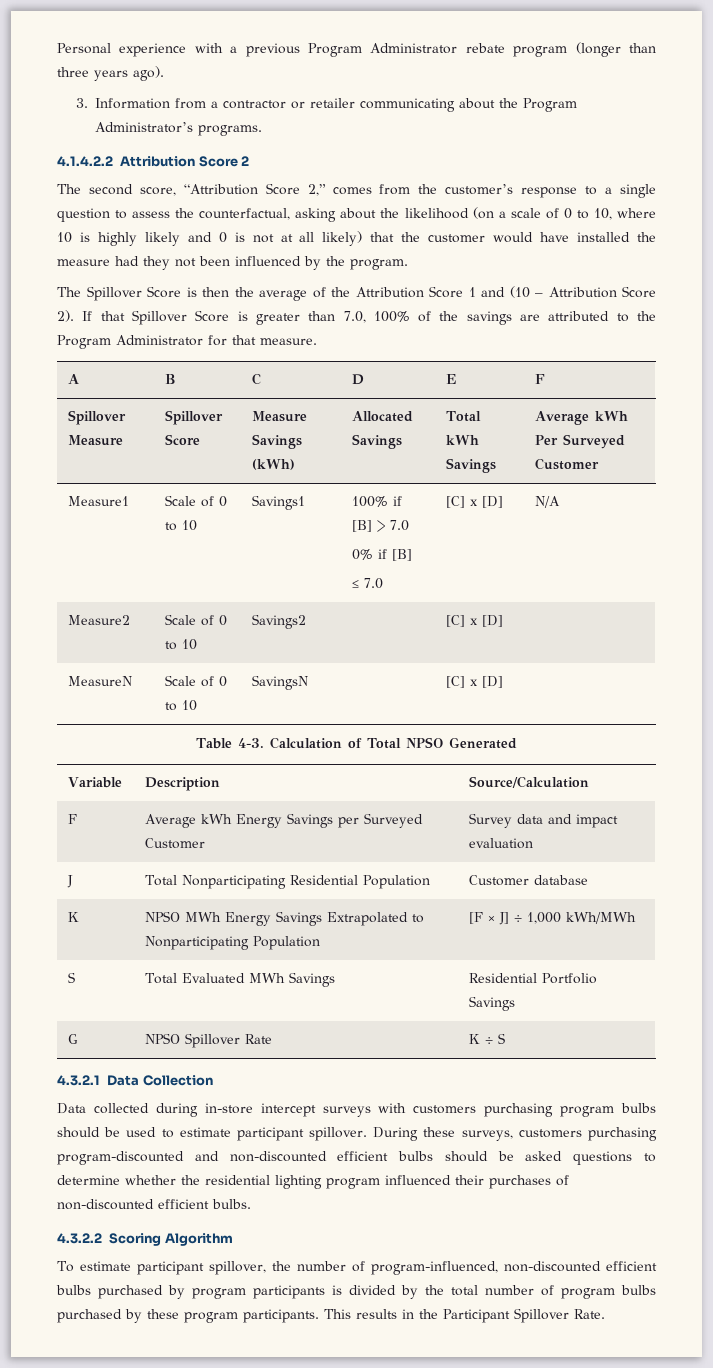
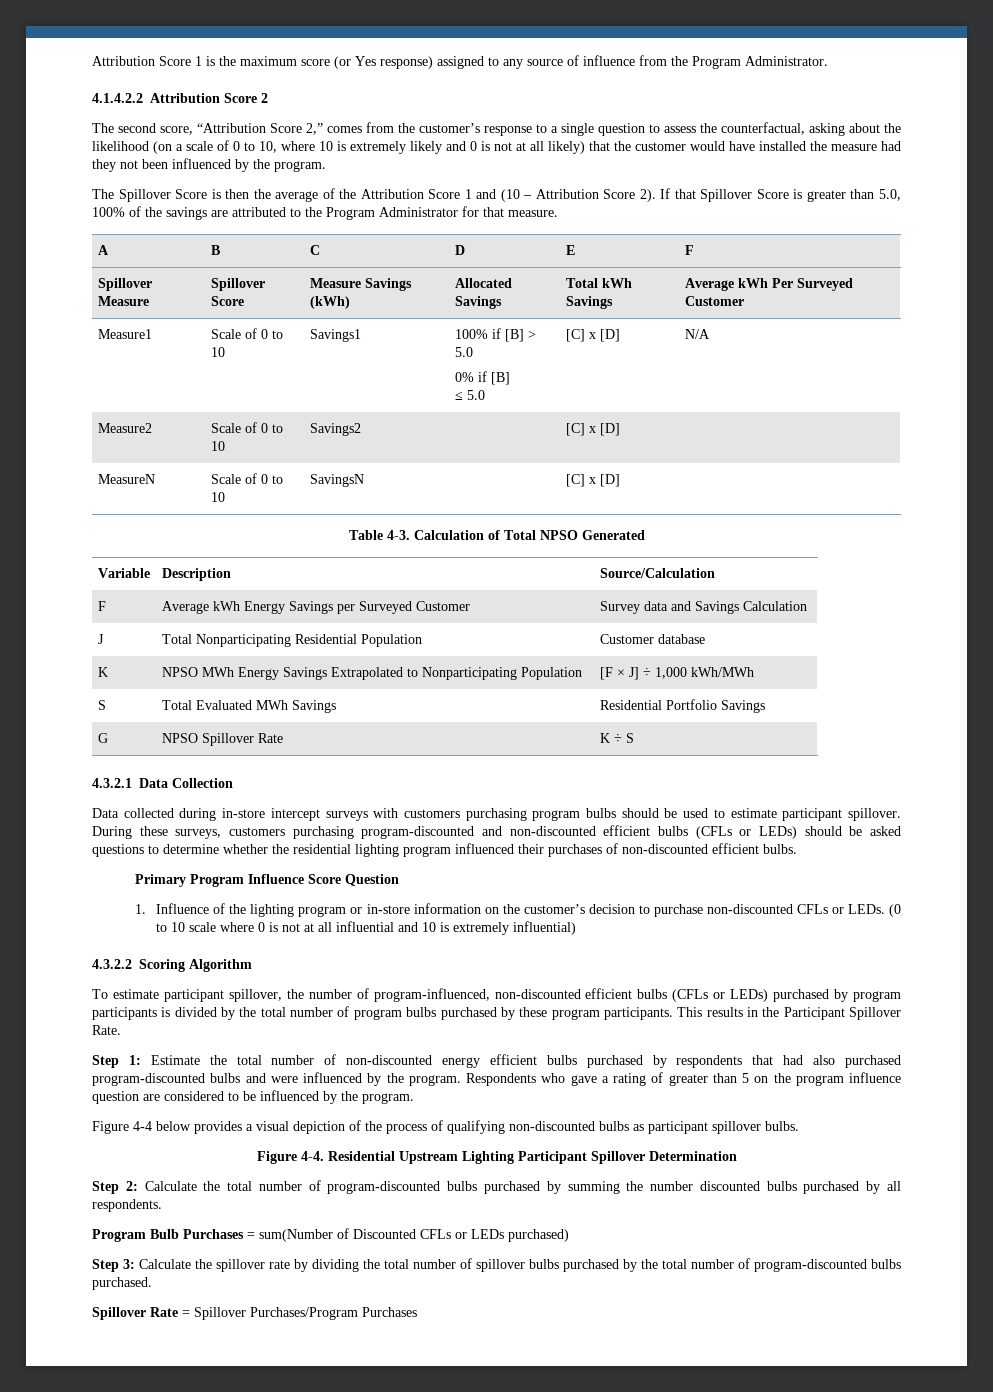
- Personal experience with a previous Program Administrator rebate program (longer than three years ago).
- 3. Information from a contractor or retailer communicating about the Program Administrator’s programs.
+ Attribution Score 1 is the maximum score (or Yes response) assigned to any source of influence from the Program Administrator.
- The second score, “Attribution Score 2,” comes from the customer’s response to a single question to assess the counterfactual, asking about the likelihood (on a scale of 0 to 10, where 10 is highly likely and 0 is not at all likely) that the customer would have installed the measure had they not been influenced by the program.
+ The second score, “Attribution Score 2,” comes from the customer’s response to a single question to assess the counterfactual, asking about the likelihood (on a scale of 0 to 10, where 10 is extremely likely and 0 is not at all likely) that the customer would have installed the measure had they not been influenced by the program.
- If that Spillover Score is greater than 7.0, 100% of the savings are attributed to the Program Administrator for that measure.
+ If that Spillover Score is greater than 5.0, 100% of the savings are attributed to the Program Administrator for that measure.
- Measure1 | Scale of 0 to 10 | Savings1 | 100% if [B] > 7.0
+ Measure1 | Scale of 0 to 10 | Savings1 | 100% if [B] > 5.0
  0% if [B]
- ≤ 7.0 | [C] x [D] | N/A
+ ≤ 5.0 | [C] x [D] | N/A
- F | Average kWh Energy Savings per Surveyed Customer | Survey data and impact evaluation
+ F | Average kWh Energy Savings per Surveyed Customer | Survey data and Savings Calculation
- During these surveys, customers purchasing program-discounted and non-discounted efficient bulbs should be asked questions to determine whether the residential lighting program influenced their purchases of non-discounted efficient bulbs.
+ During these surveys, customers purchasing program-discounted and non-discounted efficient bulbs (CFLs or LEDs) should be asked questions to determine whether the residential lighting program influenced their purchases of non-discounted efficient bulbs.
+ Primary Program Influence Score Question
+ 1. Influence of the lighting program or in-store information on the customer’s decision to purchase non-discounted CFLs or LEDs. (0 to 10 scale where 0 is not at all influential and 10 is extremely influential)
- To estimate participant spillover, the number of program-influenced, non-discounted efficient bulbs purchased by program participants is divided by the total number of program bulbs purchased by these program participants.
+ To estimate participant spillover, the number of program-influenced, non-discounted efficient bulbs (CFLs or LEDs) purchased by program participants is divided by the total number of program bulbs purchased by these program participants.
+ Step 1: Estimate the total number of non-discounted energy efficient bulbs purchased by respondents that had also purchased program-discounted bulbs and were influenced by the program. Respondents who gave a rating of greater than 5 on the program influence question are considered to be influenced by the program.
+ Figure 4-4 below provides a visual depiction of the process of qualifying non-discounted bulbs as participant spillover bulbs.
+ Figure 4-4. Residential Upstream Lighting Participant Spillover Determination
+ Step 2: Calculate the total number of program-discounted bulbs purchased by summing the number discounted bulbs purchased by all respondents.
+ Program Bulb Purchases = sum(Number of Discounted CFLs or LEDs purchased)
+ Step 3: Calculate the spillover rate by dividing the total number of spillover bulbs purchased by the total number of program-discounted bulbs purchased.
+ Spillover Rate = Spillover Purchases/Program Purchases

